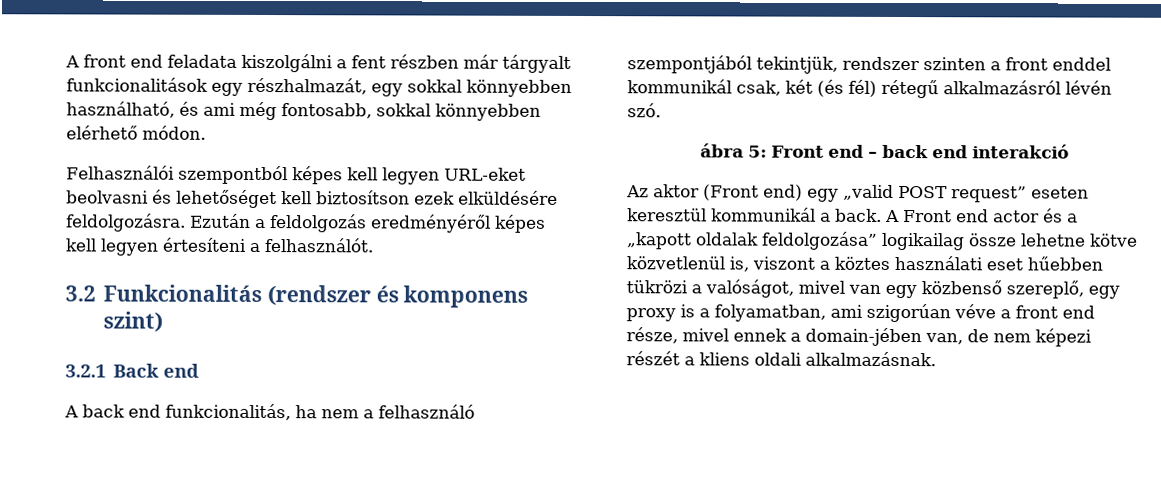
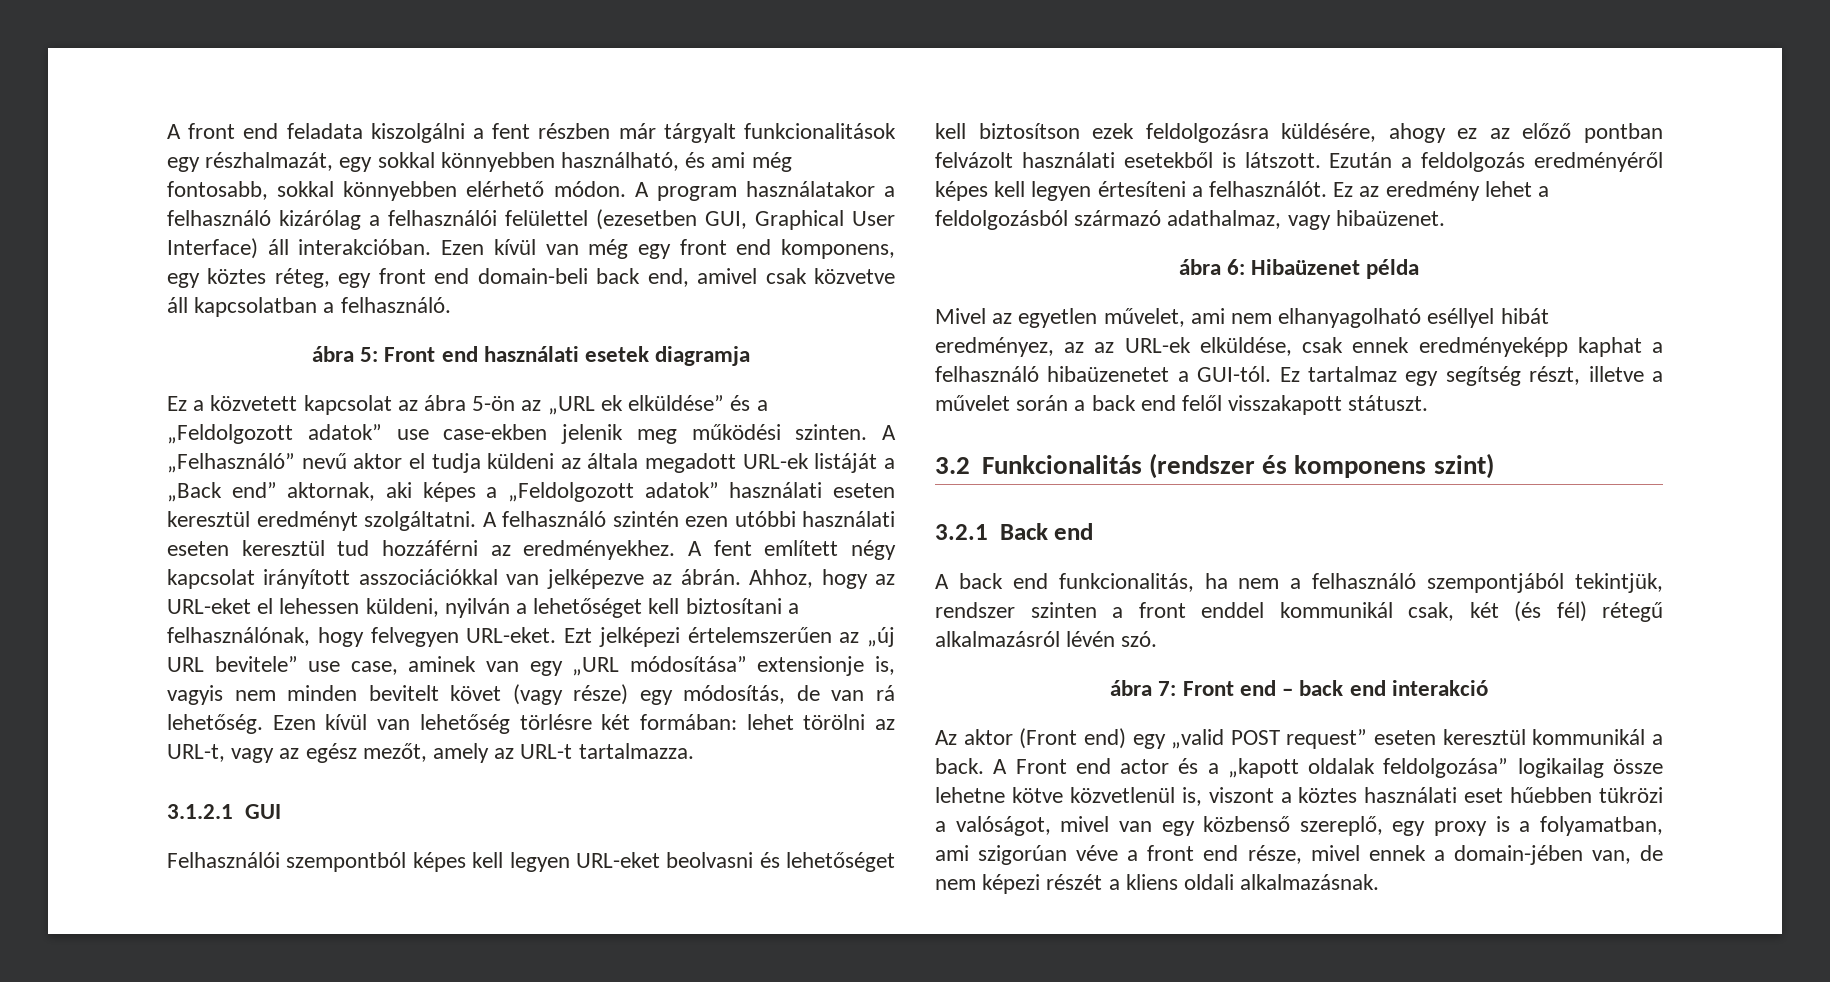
+ A program használatakor a felhasználó kizárólag a felhasználói felülettel (ezesetben GUI, Graphical User Interface) áll interakcióban. Ezen kívül van még egy front end komponens, egy köztes réteg, egy front end domain-beli back end, amivel csak közvetve áll kapcsolatban a felhasználó.
+ ábra 5: Front end használati esetek diagramja
+ Ez a közvetett kapcsolat az ábra 5-ön az „URL ek elküldése” és a „Feldolgozott adatok” use case-ekben jelenik meg működési szinten. A „Felhasználó” nevű aktor el tudja küldeni az általa megadott URL-ek listáját a „Back end” aktornak, aki képes a „Feldolgozott adatok” használati eseten keresztül eredményt szolgáltatni. A felhasználó szintén ezen utóbbi használati eseten keresztül tud hozzáférni az eredményekhez. A fent említett négy kapcsolat irányított asszociációkkal van jelképezve az ábrán. Ahhoz, hogy az URL-eket el lehessen küldeni, nyilván a lehetőséget kell biztosítani a felhasználónak, hogy felvegyen URL-eket. Ezt jelképezi értelemszerűen az „új URL bevitele” use case, aminek van egy „URL módosítása” extensionje is, vagyis nem minden bevitelt követ (vagy része) egy módosítás, de van rá lehetőség. Ezen kívül van lehetőség törlésre két formában: lehet törölni az URL-t, vagy az egész mezőt, amely az URL-t tartalmazza.
+ 3.1.2.1 GUI
- Felhasználói szempontból képes kell legyen URL-eket beolvasni és lehetőséget kell biztosítson ezek elküldésére feldolgozásra.
+ Felhasználói szempontból képes kell legyen URL-eket beolvasni és lehetőséget kell biztosítson ezek feldolgozásra küldésére, ahogy ez az előző pontban felvázolt használati esetekből is látszott.
+ Ez az eredmény lehet a feldolgozásból származó adathalmaz, vagy hibaüzenet.
+ ábra 6: Hibaüzenet példa
+ Mivel az egyetlen művelet, ami nem elhanyagolható eséllyel hibát eredményez, az az URL-ek elküldése, csak ennek eredményeképp kaphat a felhasználó hibaüzenetet a GUI-tól. Ez tartalmaz egy segítség részt, illetve a művelet során a back end felől visszakapott státuszt.
- ábra 5: Front end – back end interakció
+ ábra 7: Front end – back end interakció

